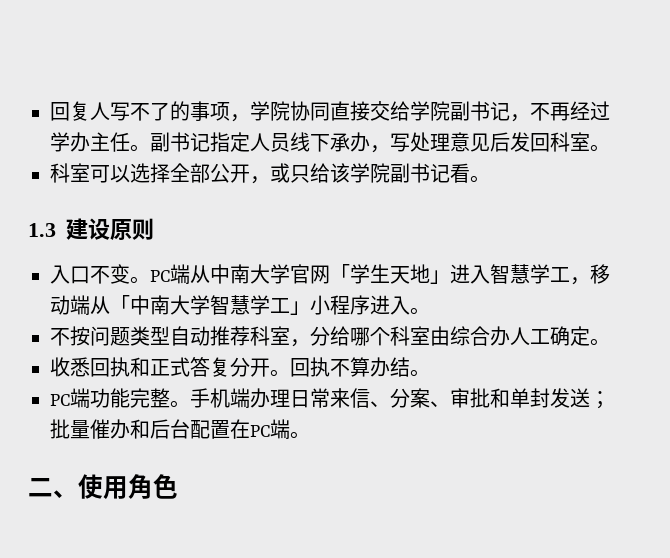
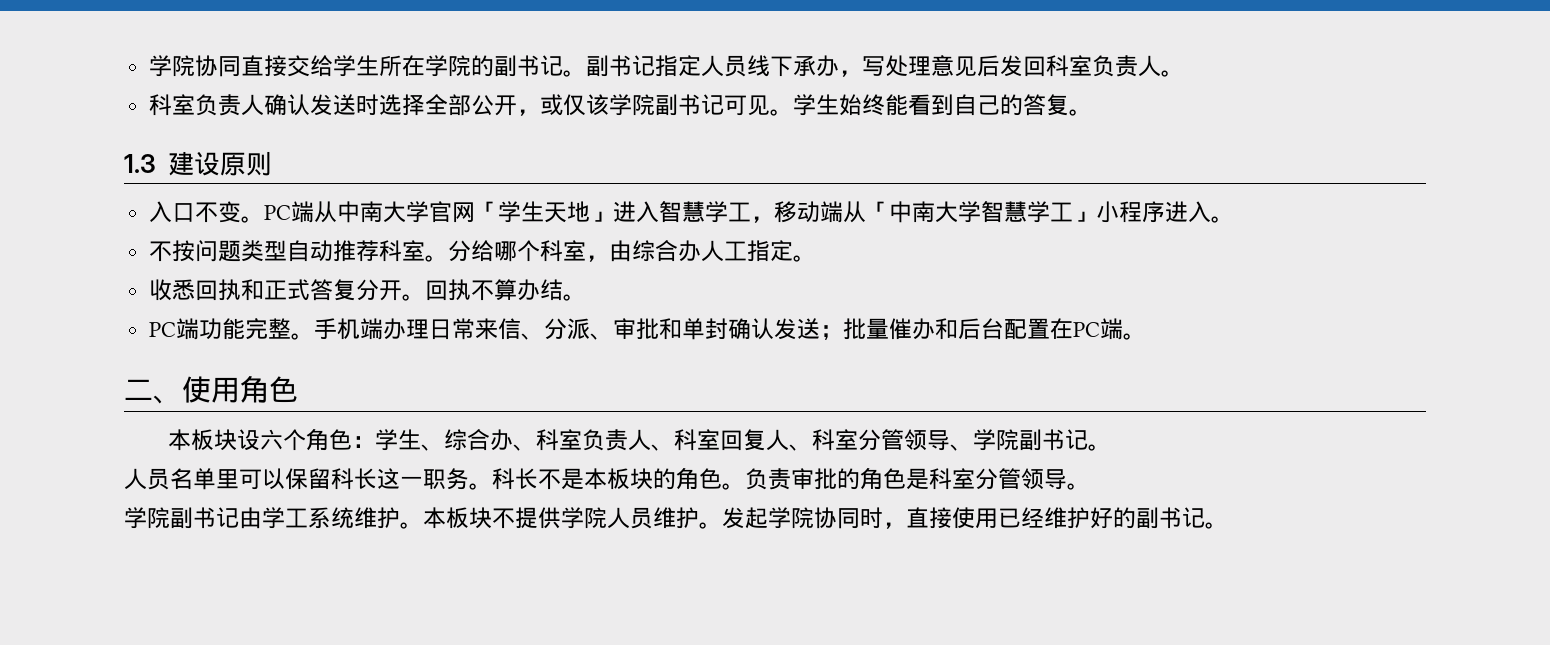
- 回复人写不了的事项，学院协同直接交给学院副书记，不再经过学办主任。
+ 学院协同直接交给学生所在学院的副书记。
- 副书记指定人员线下承办，写处理意见后发回科室。
+ 副书记指定人员线下承办，写处理意见后发回科室负责人。
- 科室可以选择全部公开，或只给该学院副书记看。
+ 科室负责人确认发送时选择全部公开，或仅该学院副书记可见。学生始终能看到自己的答复。
- 不按问题类型自动推荐科室，分给哪个科室由综合办人工确定。
+ 不按问题类型自动推荐科室。分给哪个科室，由综合办人工指定。
- 手机端办理日常来信、分案、审批和单封发送；批量催办和后台配置在PC端。
+ 手机端办理日常来信、分派、审批和单封确认发送；批量催办和后台配置在PC端。
+ 本板块设六个角色：学生、综合办、科室负责人、科室回复人、科室分管领导、学院副书记。
+ 人员名单里可以保留科长这一职务。科长不是本板块的角色。负责审批的角色是科室分管领导。
+ 学院副书记由学工系统维护。本板块不提供学院人员维护。发起学院协同时，直接使用已经维护好的副书记。

